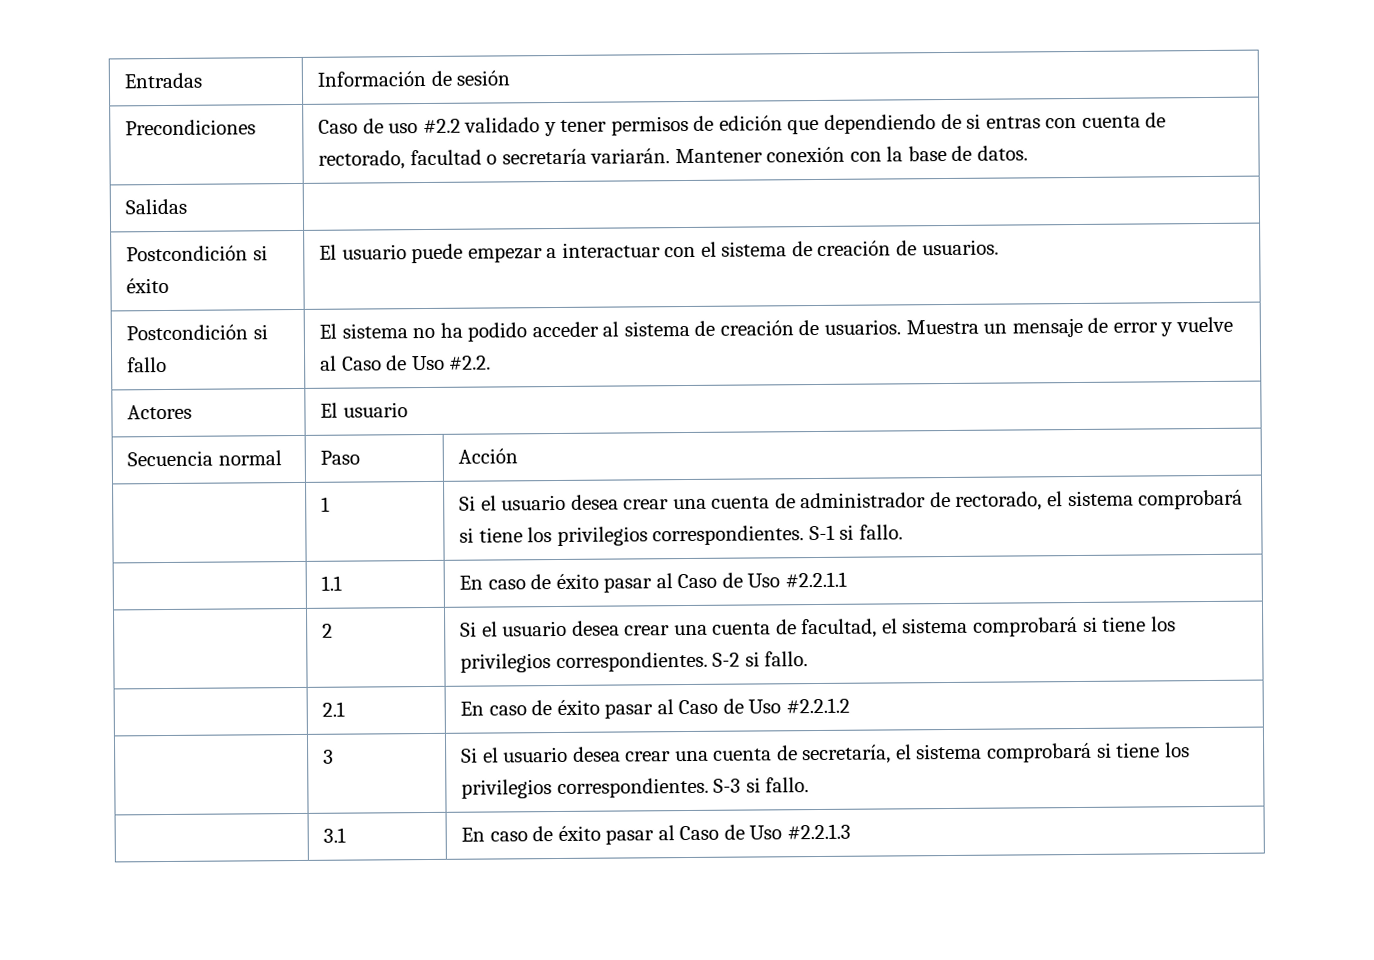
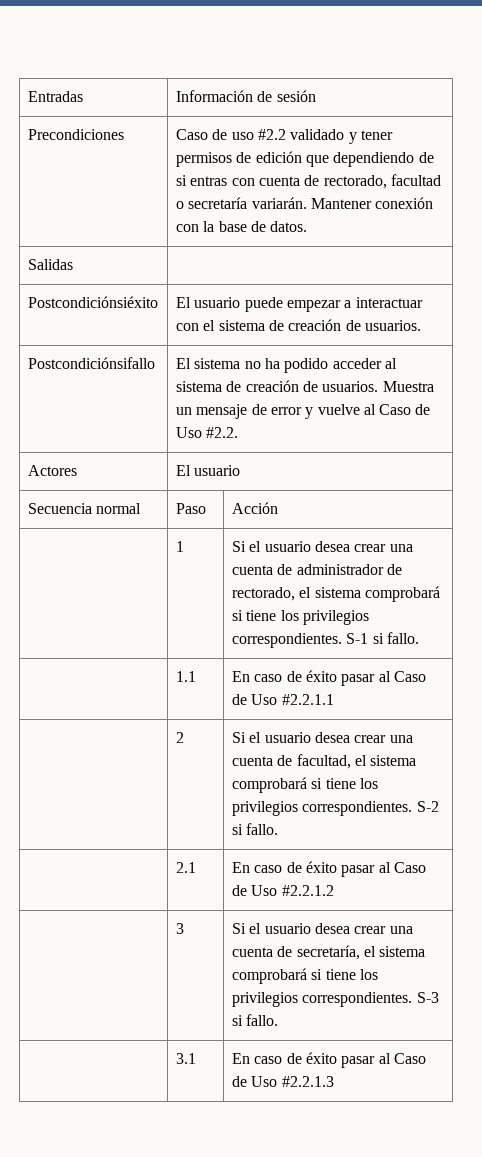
- Postcondición si éxito | El usuario puede empezar a interactuar con el sistema de creación de usuarios.
+ Postcondiciónsiéxito | El usuario puede empezar a interactuar con el sistema de creación de usuarios.
- Postcondición si fallo | El sistema no ha podido acceder al sistema de creación de usuarios. Muestra un mensaje de error y vuelve al Caso de Uso #2.2.
+ Postcondiciónsifallo | El sistema no ha podido acceder al sistema de creación de usuarios. Muestra un mensaje de error y vuelve al Caso de Uso #2.2.

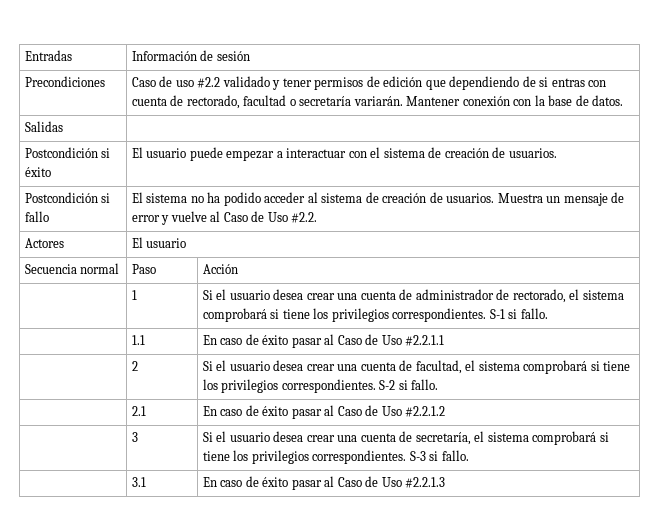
- Postcondiciónsiéxito | El usuario puede empezar a interactuar con el sistema de creación de usuarios.
+ Postcondición si éxito | El usuario puede empezar a interactuar con el sistema de creación de usuarios.
- Postcondiciónsifallo | El sistema no ha podido acceder al sistema de creación de usuarios. Muestra un mensaje de error y vuelve al Caso de Uso #2.2.
+ Postcondición si fallo | El sistema no ha podido acceder al sistema de creación de usuarios. Muestra un mensaje de error y vuelve al Caso de Uso #2.2.

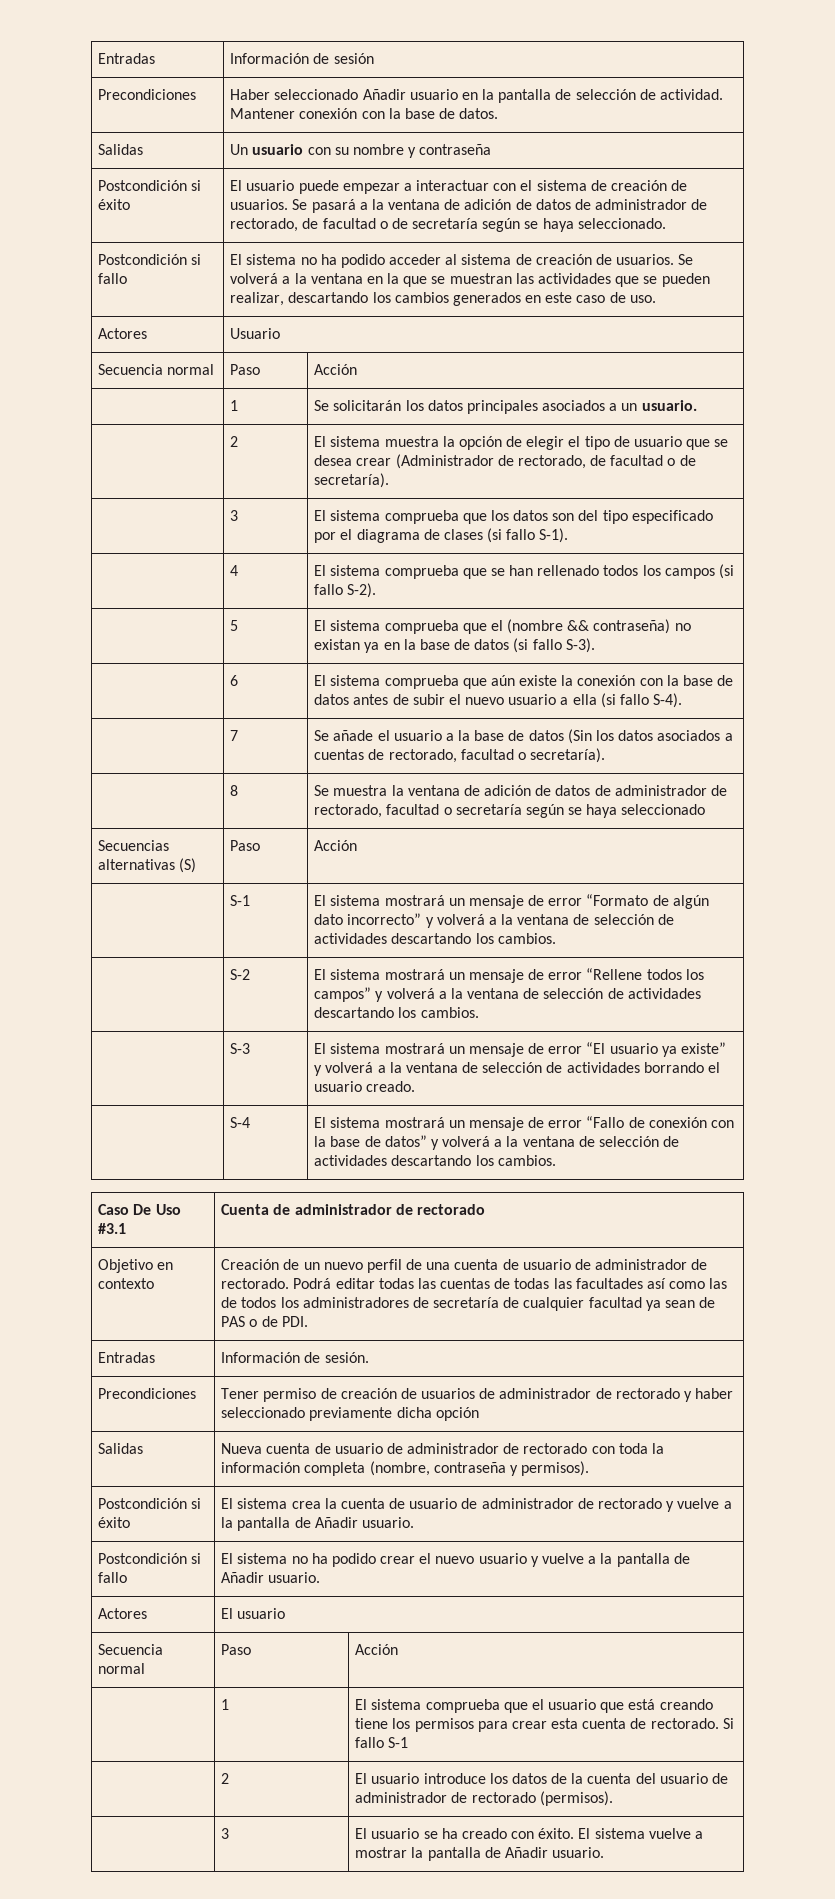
- Precondiciones | Caso de uso #2.2 validado y tener permisos de edición que dependiendo de si entras con cuenta de rectorado, facultad o secretaría variarán. Mantener conexión con la base de datos.
+ Precondiciones | Haber seleccionado Añadir usuario en la pantalla de selección de actividad. Mantener conexión con la base de datos.
- Salidas |
+ Salidas | Un usuario con su nombre y contraseña
- Postcondición si éxito | El usuario puede empezar a interactuar con el sistema de creación de usuarios.
+ Postcondición si éxito | El usuario puede empezar a interactuar con el sistema de creación de usuarios. Se pasará a la ventana de adición de datos de administrador de rectorado, de facultad o de secretaría según se haya seleccionado.
- Postcondición si fallo | El sistema no ha podido acceder al sistema de creación de usuarios. Muestra un mensaje de error y vuelve al Caso de Uso #2.2.
+ Postcondición si fallo | El sistema no ha podido acceder al sistema de creación de usuarios. Se volverá a la ventana en la que se muestran las actividades que se pueden realizar, descartando los cambios generados en este caso de uso.
+ Actores | Usuario
+ Secuencia normal | Paso | Acción
+ | 1 | Se solicitarán los datos principales asociados a un usuario.
+ | 2 | El sistema muestra la opción de elegir el tipo de usuario que se desea crear (Administrador de rectorado, de facultad o de secretaría).
+ | 3 | El sistema comprueba que los datos son del tipo especificado por el diagrama de clases (si fallo S-1).
+ | 4 | El sistema comprueba que se han rellenado todos los campos (si fallo S-2).
+ | 5 | El sistema comprueba que el (nombre && contraseña) no existan ya en la base de datos (si fallo S-3).
+ | 6 | El sistema comprueba que aún existe la conexión con la base de datos antes de subir el nuevo usuario a ella (si fallo S-4).
+ | 7 | Se añade el usuario a la base de datos (Sin los datos asociados a cuentas de rectorado, facultad o secretaría).
+ | 8 | Se muestra la ventana de adición de datos de administrador de rectorado, facultad o secretaría según se haya seleccionado
+ Secuencias alternativas (S) | Paso | Acción
+ | S-1 | El sistema mostrará un mensaje de error “Formato de algún dato incorrecto” y volverá a la ventana de selección de actividades descartando los cambios.
+ | S-2 | El sistema mostrará un mensaje de error “Rellene todos los campos” y volverá a la ventana de selección de actividades descartando los cambios.
+ | S-3 | El sistema mostrará un mensaje de error “El usuario ya existe” y volverá a la ventana de selección de actividades borrando el usuario creado.
+ | S-4 | El sistema mostrará un mensaje de error “Fallo de conexión con la base de datos” y volverá a la ventana de selección de actividades descartando los cambios.
+ Caso De Uso #3.1 | Cuenta de administrador de rectorado
+ Objetivo en contexto | Creación de un nuevo perfil de una cuenta de usuario de administrador de rectorado. Podrá editar todas las cuentas de todas las facultades así como las de todos los administradores de secretaría de cualquier facultad ya sean de PAS o de PDI.
+ Entradas | Información de sesión.
+ Precondiciones | Tener permiso de creación de usuarios de administrador de rectorado y haber seleccionado previamente dicha opción
+ Salidas | Nueva cuenta de usuario de administrador de rectorado con toda la información completa (nombre, contraseña y permisos).
+ Postcondición si éxito | El sistema crea la cuenta de usuario de administrador de rectorado y vuelve a la pantalla de Añadir usuario.
+ Postcondición si fallo | El sistema no ha podido crear el nuevo usuario y vuelve a la pantalla de Añadir usuario.
- | 1 | Si el usuario desea crear una cuenta de administrador de rectorado, el sistema comprobará si tiene los privilegios correspondientes. S-1 si fallo.
- | 1.1 | En caso de éxito pasar al Caso de Uso #2.2.1.1
- | 2 | Si el usuario desea crear una cuenta de facultad, el sistema comprobará si tiene los privilegios correspondientes. S-2 si fallo.
- | 2.1 | En caso de éxito pasar al Caso de Uso #2.2.1.2
- | 3 | Si el usuario desea crear una cuenta de secretaría, el sistema comprobará si tiene los privilegios correspondientes. S-3 si fallo.
- | 3.1 | En caso de éxito pasar al Caso de Uso #2.2.1.3
+ | 1 | El sistema comprueba que el usuario que está creando tiene los permisos para crear esta cuenta de rectorado. Si fallo S-1
+ | 2 | El usuario introduce los datos de la cuenta del usuario de administrador de rectorado (permisos).
+ | 3 | El usuario se ha creado con éxito. El sistema vuelve a mostrar la pantalla de Añadir usuario.

